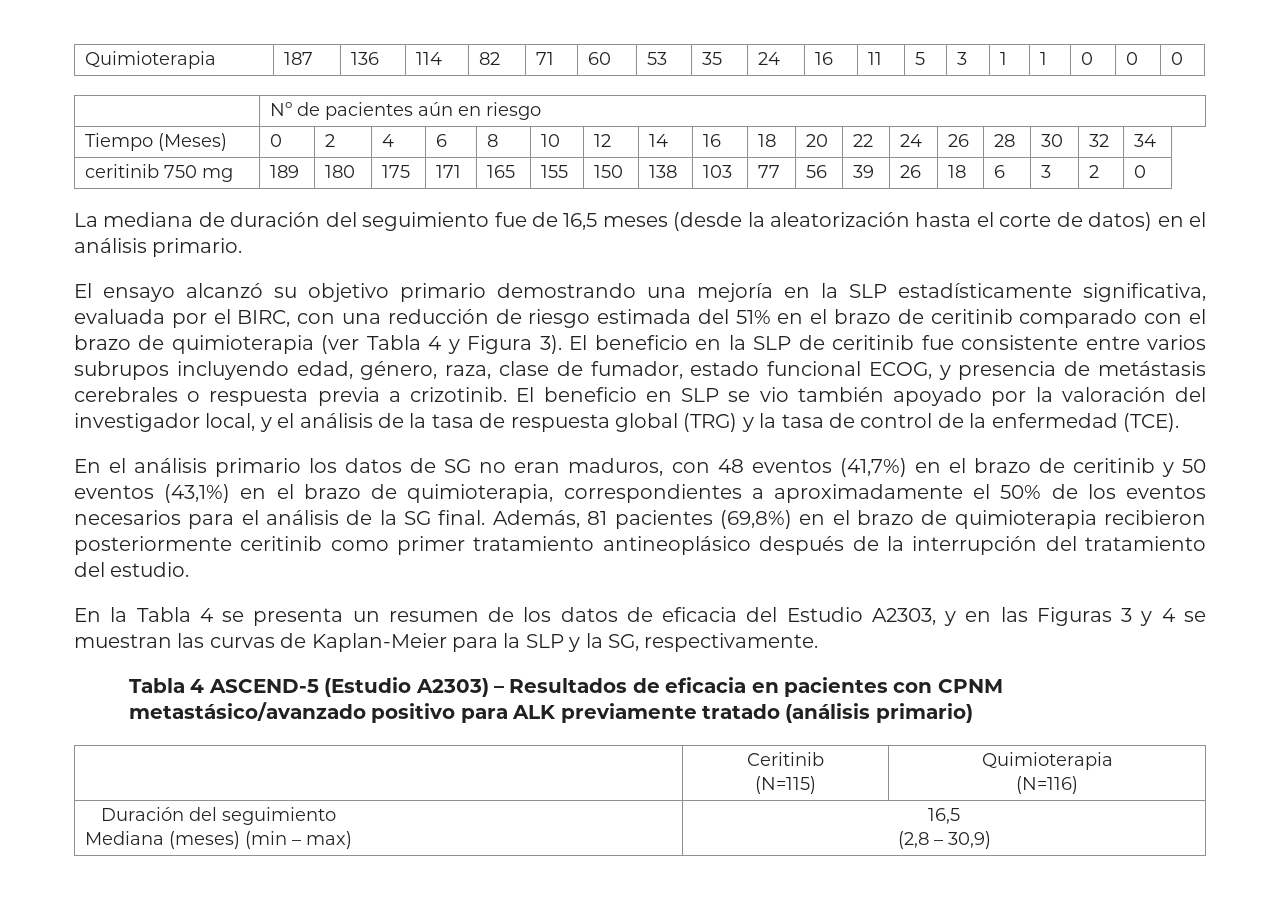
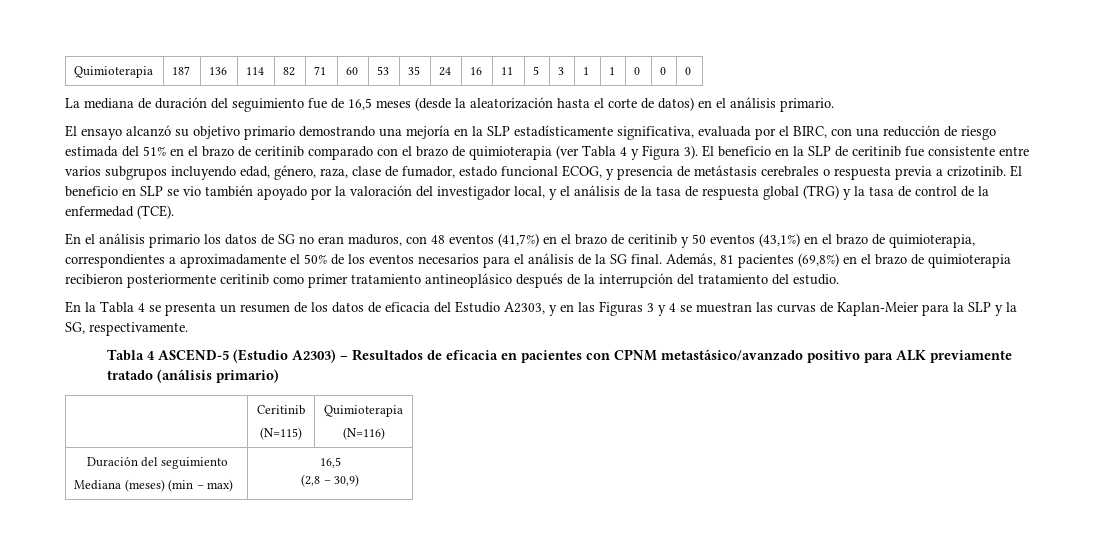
- | Nº de pacientes aún en riesgo
- Tiempo (Meses) | 0 | 2 | 4 | 6 | 8 | 10 | 12 | 14 | 16 | 18 | 20 | 22 | 24 | 26 | 28 | 30 | 32 | 34
- ceritinib 750 mg | 189 | 180 | 175 | 171 | 165 | 155 | 150 | 138 | 103 | 77 | 56 | 39 | 26 | 18 | 6 | 3 | 2 | 0
- El beneficio en la SLP de ceritinib fue consistente entre varios subrupos incluyendo edad, género, raza, clase de fumador, estado funcional ECOG, y presencia de metástasis cerebrales o respuesta previa a crizotinib.
+ El beneficio en la SLP de ceritinib fue consistente entre varios subgrupos incluyendo edad, género, raza, clase de fumador, estado funcional ECOG, y presencia de metástasis cerebrales o respuesta previa a crizotinib.

